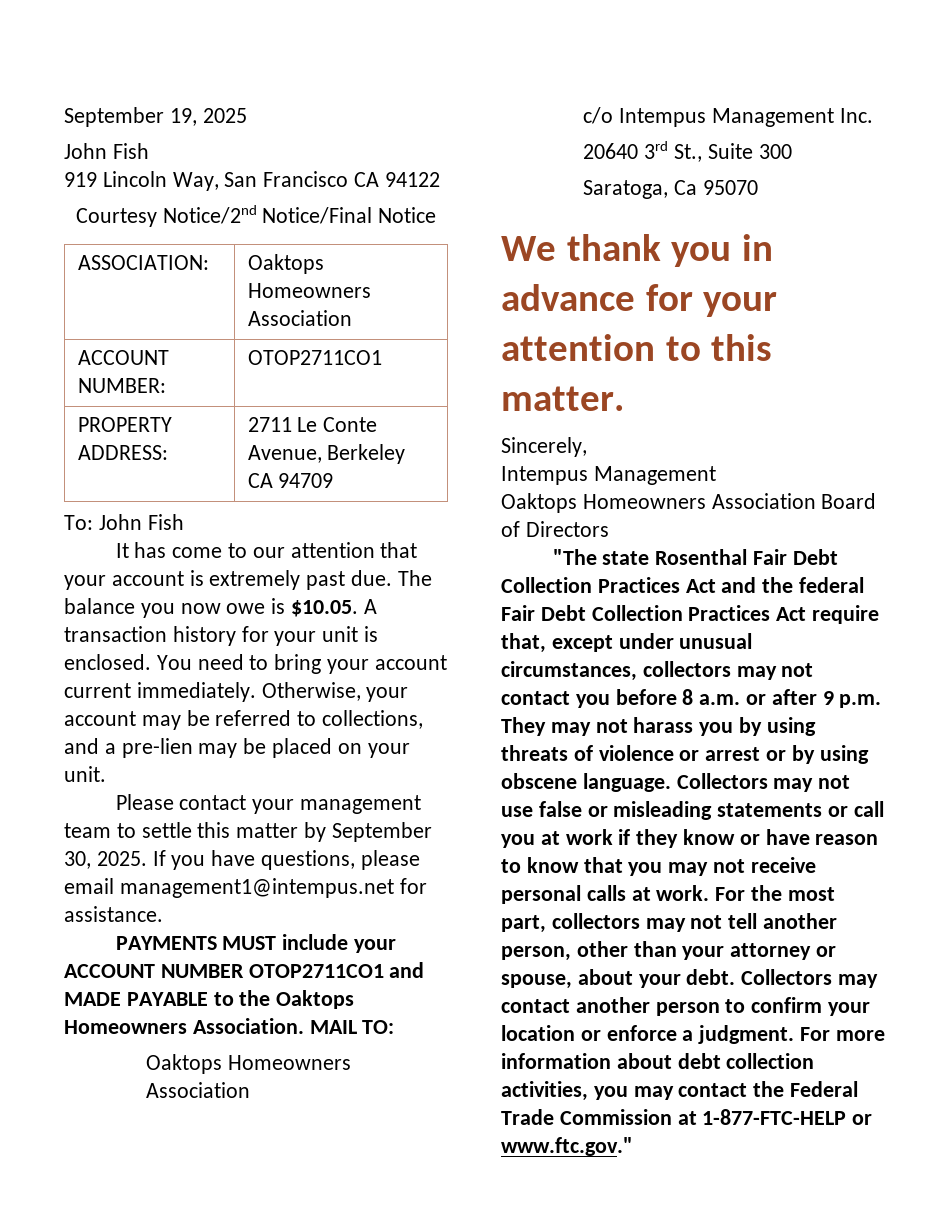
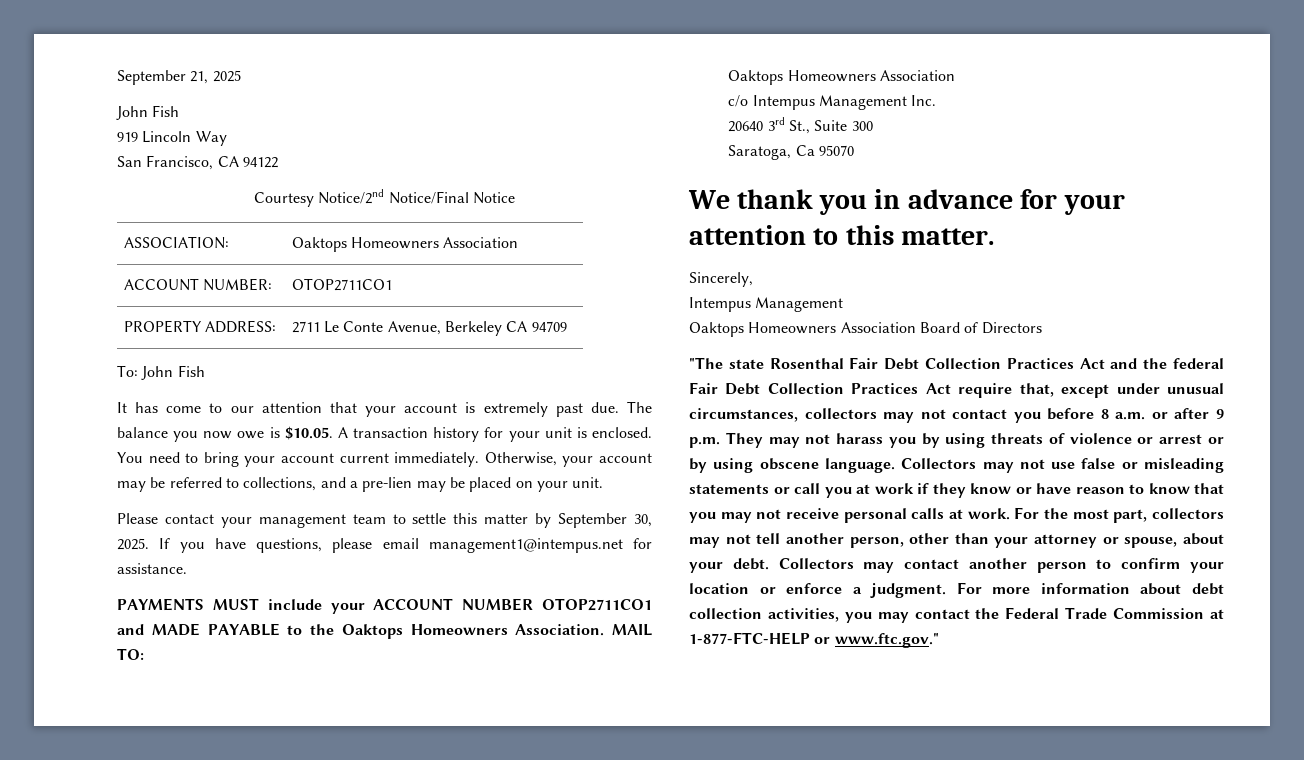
- September 19, 2025
+ September 21, 2025
- 919 Lincoln Way, San Francisco CA 94122
+ 919 Lincoln Way
+ San Francisco, CA 94122

